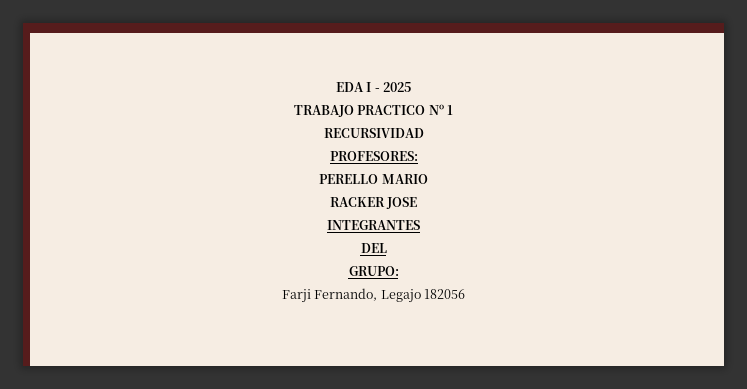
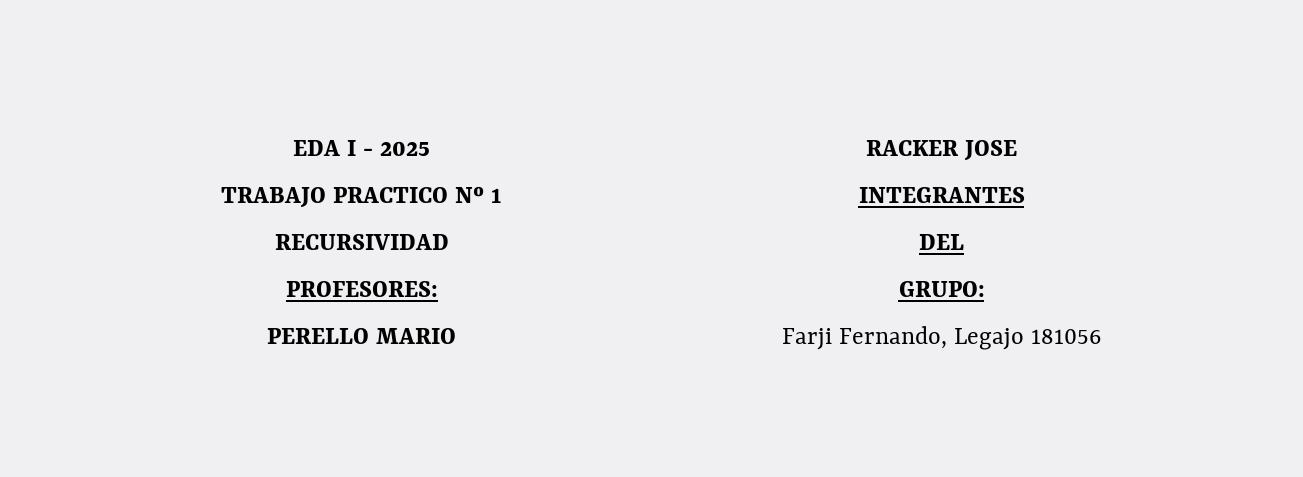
- Farji Fernando, Legajo 182056
+ Farji Fernando, Legajo 181056

